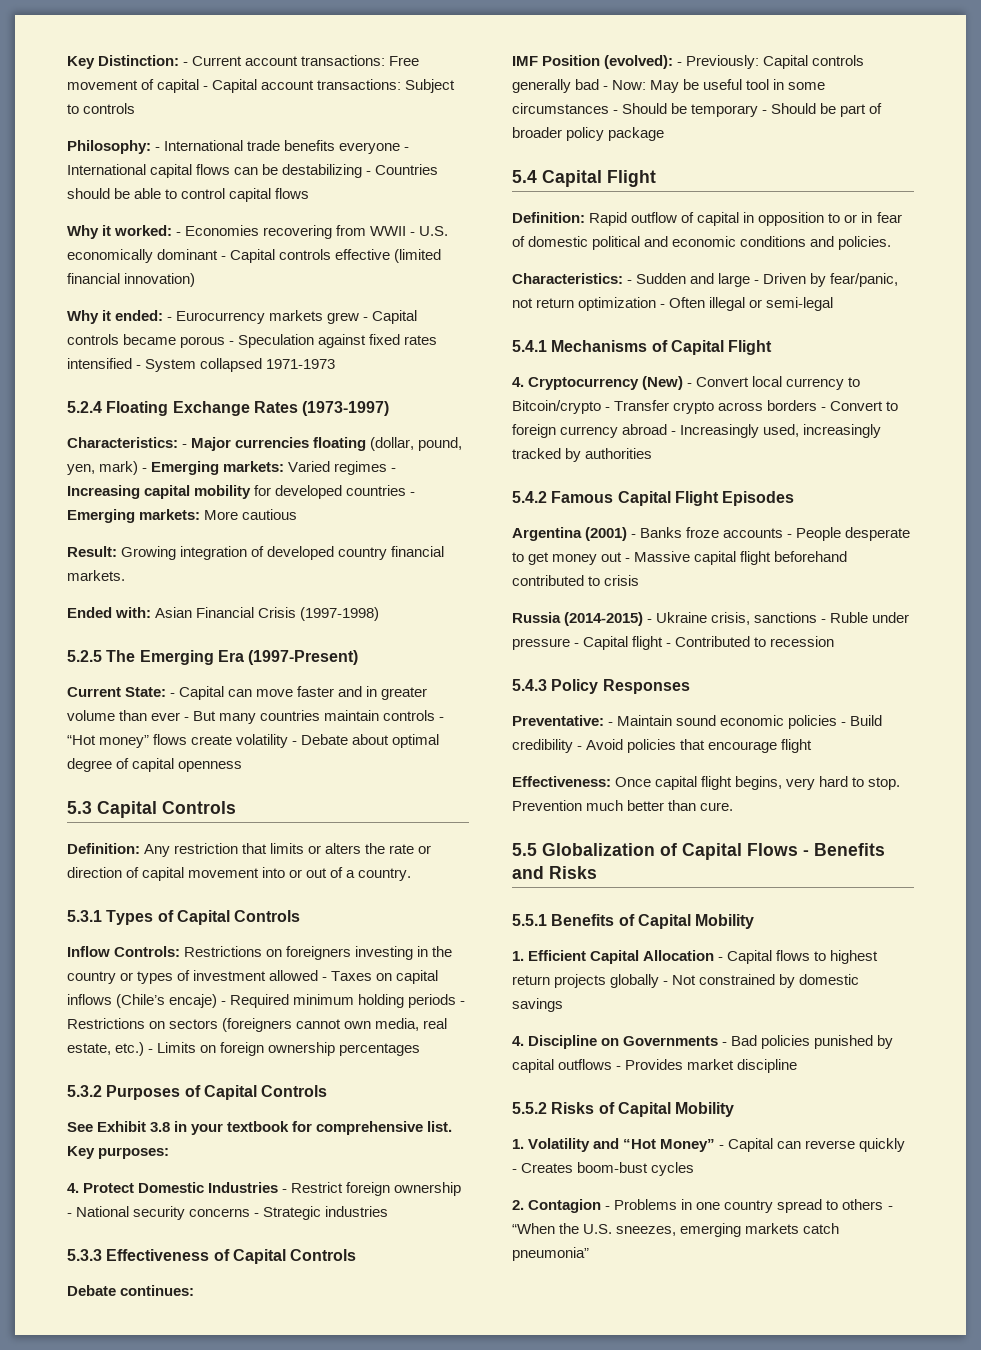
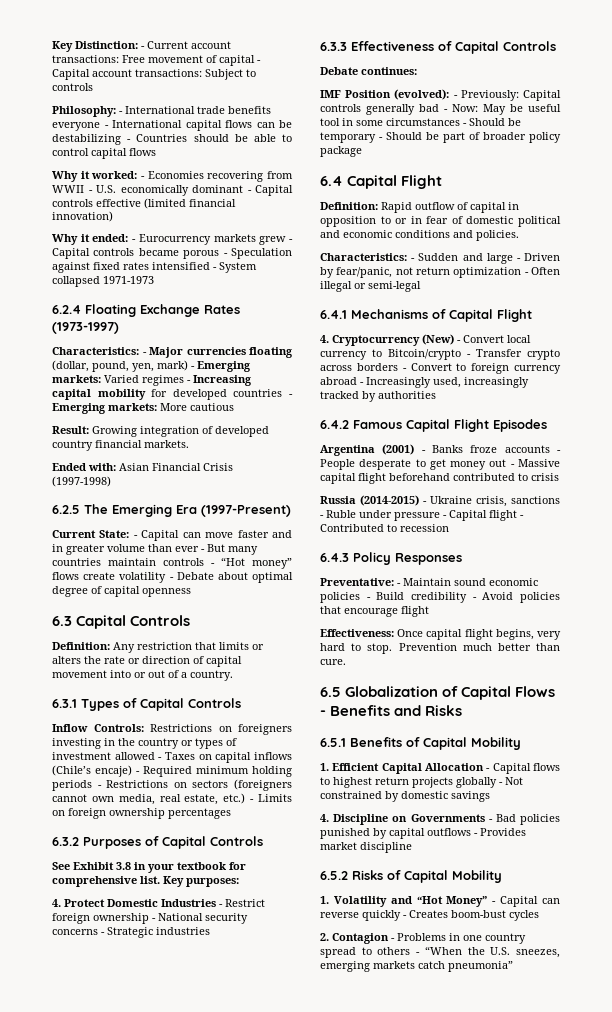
- 5.2.4 Floating Exchange Rates (1973-1997)
+ 6.2.4 Floating Exchange Rates (1973-1997)
- 5.2.5 The Emerging Era (1997-Present)
+ 6.2.5 The Emerging Era (1997-Present)
- 5.3 Capital Controls
+ 6.3 Capital Controls
- 5.3.1 Types of Capital Controls
+ 6.3.1 Types of Capital Controls
- 5.3.2 Purposes of Capital Controls
+ 6.3.2 Purposes of Capital Controls
- 5.3.3 Effectiveness of Capital Controls
+ 6.3.3 Effectiveness of Capital Controls
- 5.4 Capital Flight
+ 6.4 Capital Flight
- 5.4.1 Mechanisms of Capital Flight
+ 6.4.1 Mechanisms of Capital Flight
- 5.4.2 Famous Capital Flight Episodes
+ 6.4.2 Famous Capital Flight Episodes
- 5.4.3 Policy Responses
+ 6.4.3 Policy Responses
- 5.5 Globalization of Capital Flows - Benefits and Risks
+ 6.5 Globalization of Capital Flows - Benefits and Risks
- 5.5.1 Benefits of Capital Mobility
+ 6.5.1 Benefits of Capital Mobility
- 5.5.2 Risks of Capital Mobility
+ 6.5.2 Risks of Capital Mobility

